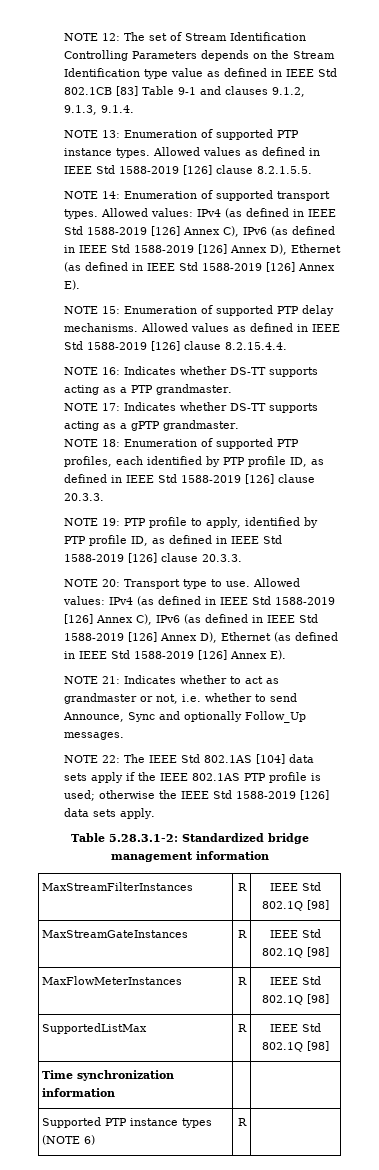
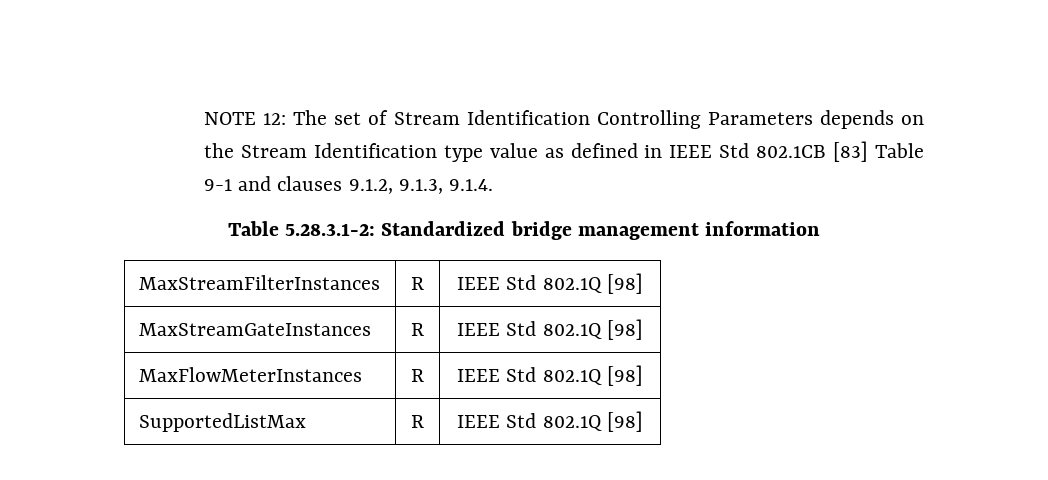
- NOTE 13: Enumeration of supported PTP instance types. Allowed values as defined in IEEE Std 1588-2019 [126] clause 8.2.1.5.5.
- NOTE 14: Enumeration of supported transport types. Allowed values: IPv4 (as defined in IEEE Std 1588-2019 [126] Annex C), IPv6 (as defined in IEEE Std 1588-2019 [126] Annex D), Ethernet (as defined in IEEE Std 1588-2019 [126] Annex E).
- NOTE 15: Enumeration of supported PTP delay mechanisms. Allowed values as defined in IEEE Std 1588-2019 [126] clause 8.2.15.4.4.
- NOTE 16: Indicates whether DS-TT supports acting as a PTP grandmaster.
- NOTE 17: Indicates whether DS-TT supports acting as a gPTP grandmaster.
- NOTE 18: Enumeration of supported PTP profiles, each identified by PTP profile ID, as defined in IEEE Std 1588-2019 [126] clause 20.3.3.
- NOTE 19: PTP profile to apply, identified by PTP profile ID, as defined in IEEE Std 1588-2019 [126] clause 20.3.3.
- NOTE 20: Transport type to use. Allowed values: IPv4 (as defined in IEEE Std 1588-2019 [126] Annex C), IPv6 (as defined in IEEE Std 1588-2019 [126] Annex D), Ethernet (as defined in IEEE Std 1588-2019 [126] Annex E).
- NOTE 21: Indicates whether to act as grandmaster or not, i.e. whether to send Announce, Sync and optionally Follow_Up messages.
- NOTE 22: The IEEE Std 802.1AS [104] data sets apply if the IEEE 802.1AS PTP profile is used; otherwise the IEEE Std 1588-2019 [126] data sets apply.
- Time synchronization information | |
- Supported PTP instance types (NOTE 6) | R |

